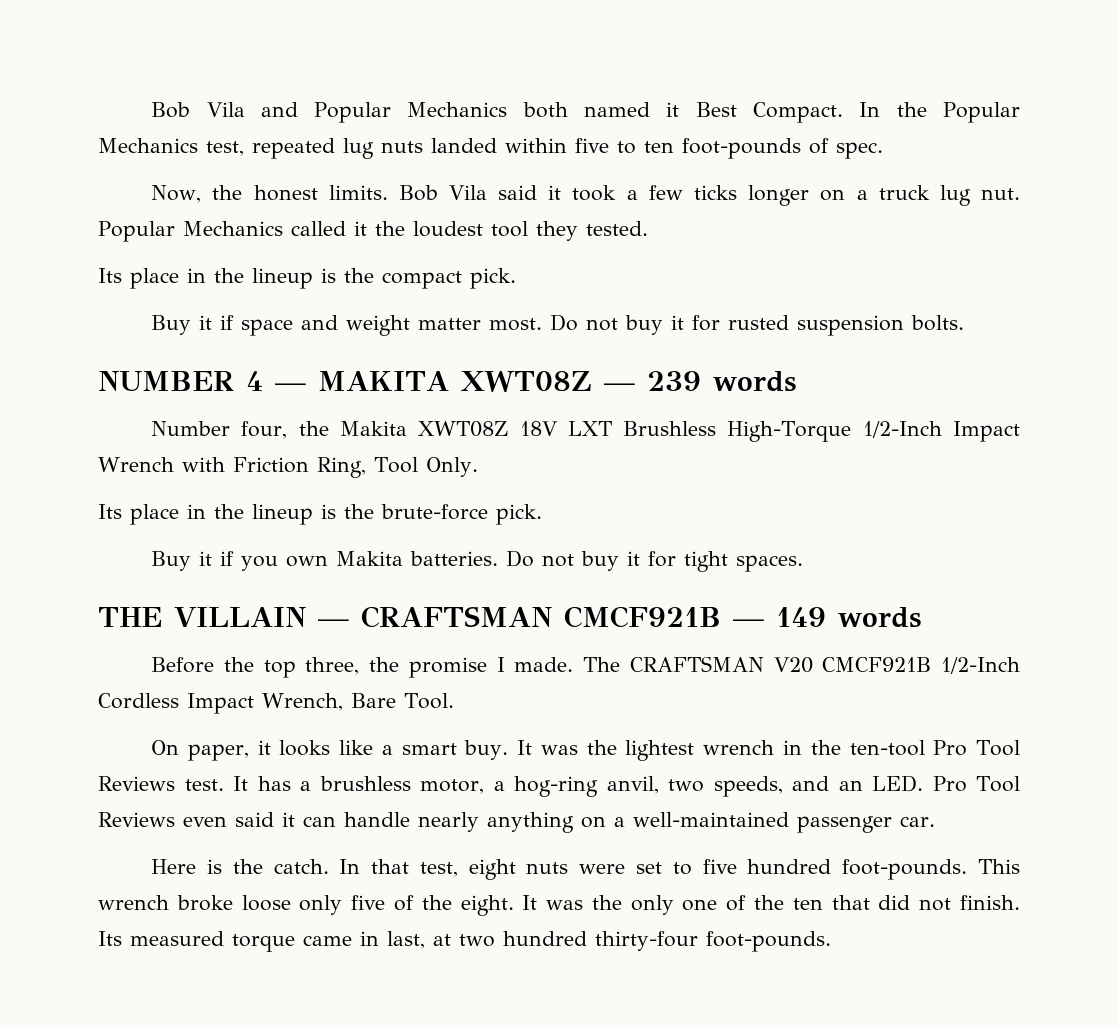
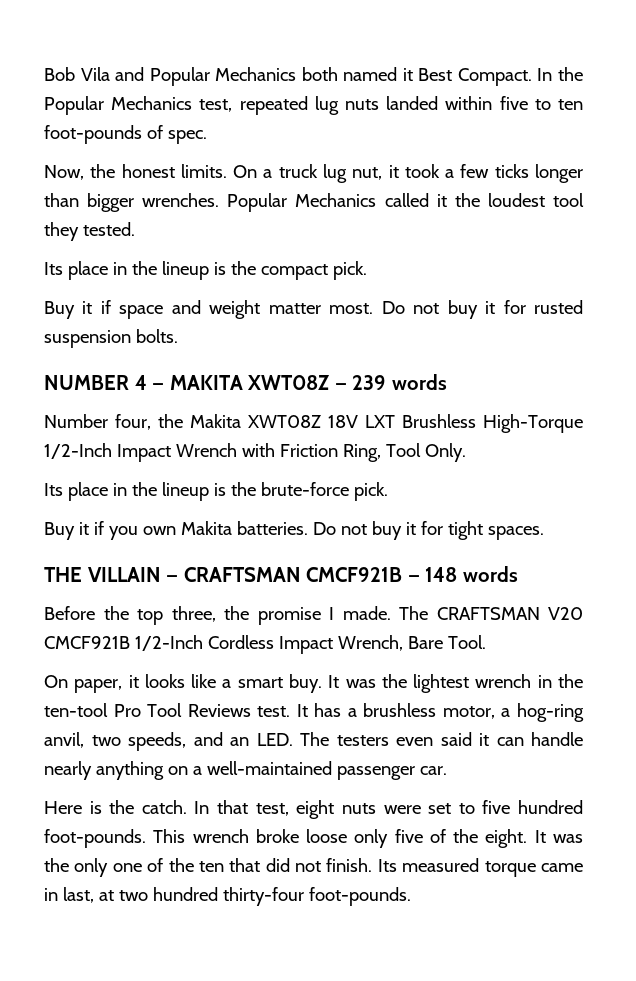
- Bob Vila said it took a few ticks longer on a truck lug nut.
+ On a truck lug nut, it took a few ticks longer than bigger wrenches.
- THE VILLAIN — CRAFTSMAN CMCF921B — 149 words
+ THE VILLAIN — CRAFTSMAN CMCF921B — 148 words
- It has a brushless motor, a hog-ring anvil, two speeds, and an LED. Pro Tool Reviews even said it can handle nearly anything on a well-maintained passenger car.
+ It has a brushless motor, a hog-ring anvil, two speeds, and an LED. The testers even said it can handle nearly anything on a well-maintained passenger car.

